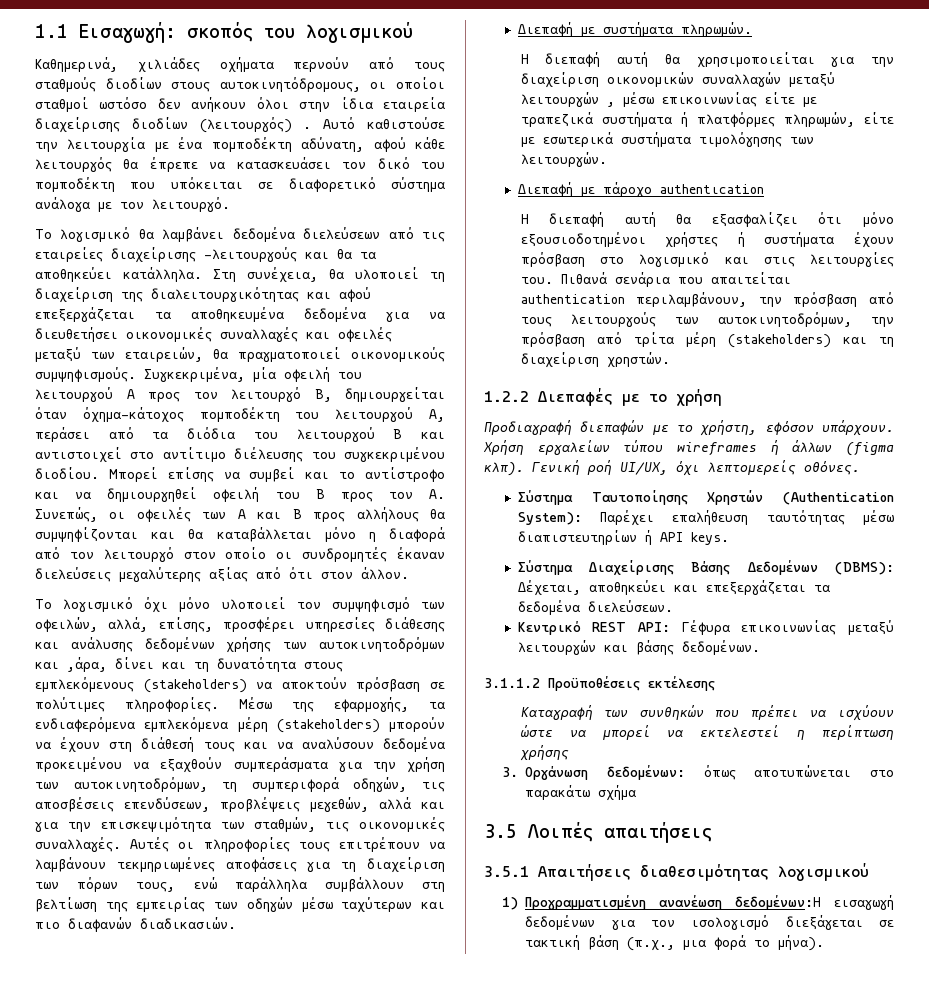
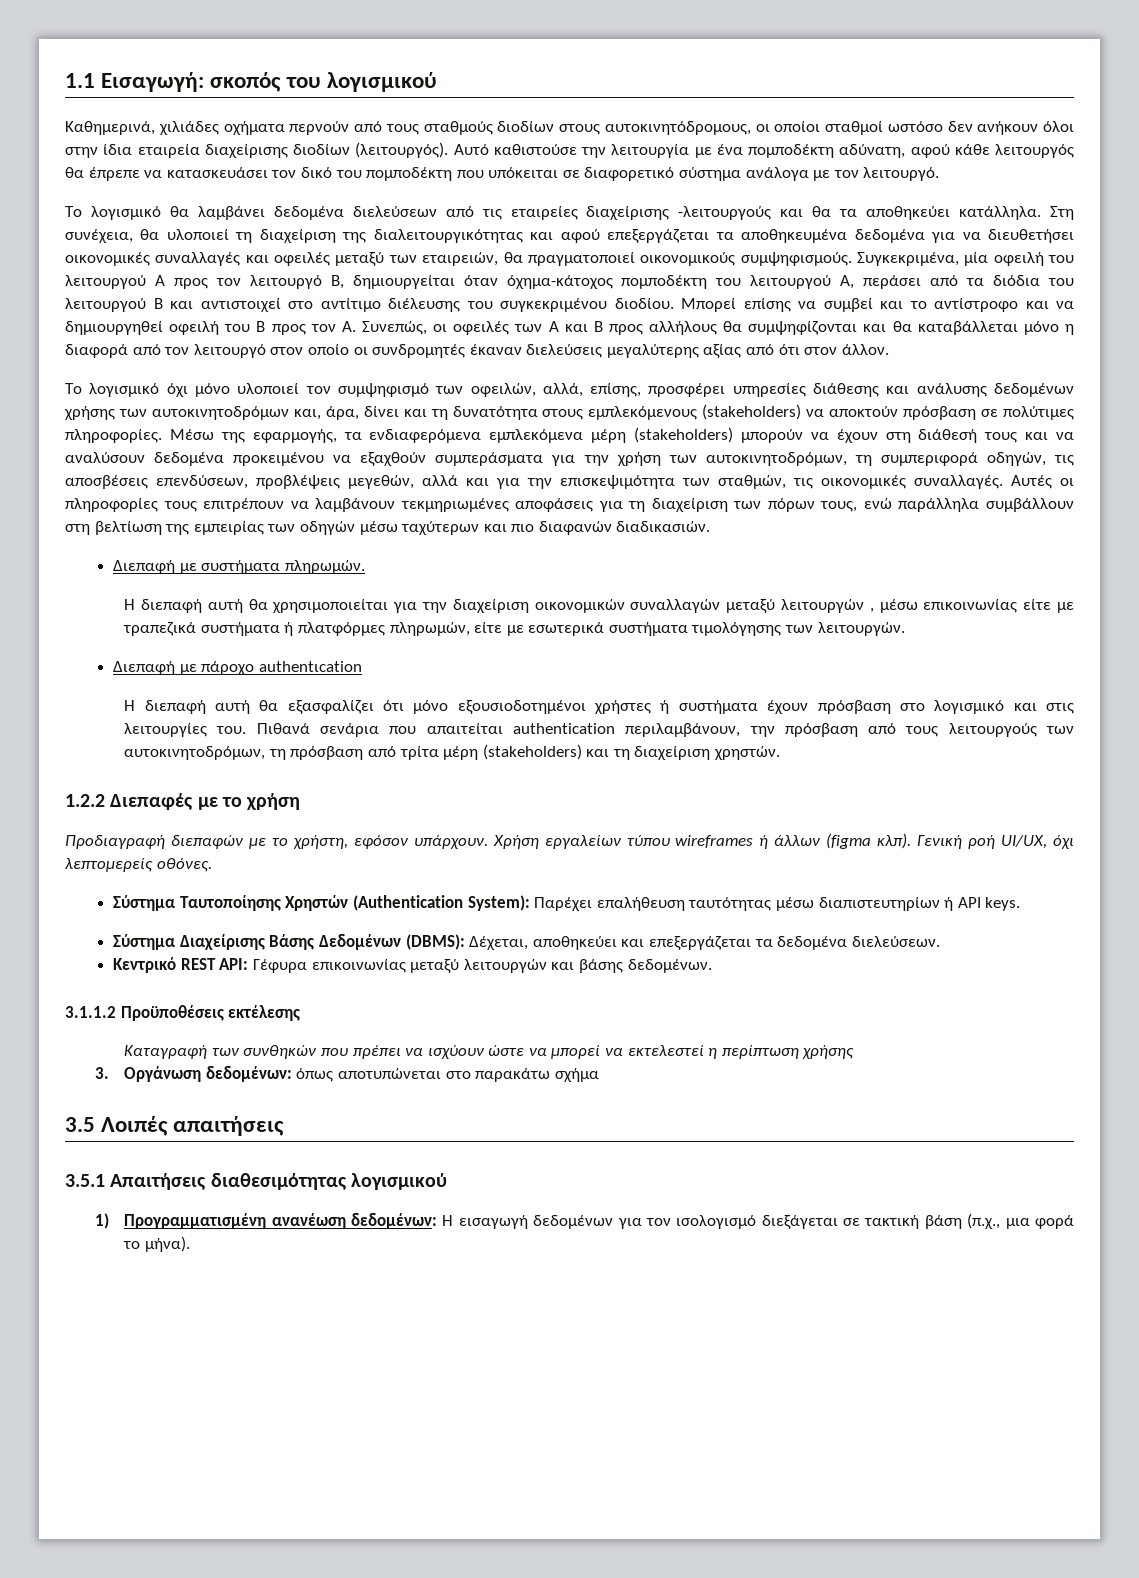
- Καθημερινά, χιλιάδες οχήματα περνούν από τους σταθμούς διοδίων στους αυτοκινητόδρομους, οι οποίοι σταθμοί ωστόσο δεν ανήκουν όλοι στην ίδια εταιρεία διαχείρισης διοδίων (λειτουργός) .
+ Καθημερινά, χιλιάδες οχήματα περνούν από τους σταθμούς διοδίων στους αυτοκινητόδρομους, οι οποίοι σταθμοί ωστόσο δεν ανήκουν όλοι στην ίδια εταιρεία διαχείρισης διοδίων (λειτουργός).
- Το λογισμικό όχι μόνο υλοποιεί τον συμψηφισμό των οφειλών, αλλά, επίσης, προσφέρει υπηρεσίες διάθεσης και ανάλυσης δεδομένων χρήσης των αυτοκινητοδρόμων και ,άρα, δίνει και τη δυνατότητα στους εμπλεκόμενους (stakeholders) να αποκτούν πρόσβαση σε πολύτιμες πληροφορίες.
+ Το λογισμικό όχι μόνο υλοποιεί τον συμψηφισμό των οφειλών, αλλά, επίσης, προσφέρει υπηρεσίες διάθεσης και ανάλυσης δεδομένων χρήσης των αυτοκινητοδρόμων και, άρα, δίνει και τη δυνατότητα στους εμπλεκόμενους (stakeholders) να αποκτούν πρόσβαση σε πολύτιμες πληροφορίες.
- Πιθανά σενάρια που απαιτείται authentication περιλαμβάνουν, την πρόσβαση από τους λειτουργούς των αυτοκινητοδρόμων, την πρόσβαση από τρίτα μέρη (stakeholders) και τη διαχείριση χρηστών.
+ Πιθανά σενάρια που απαιτείται authentication περιλαμβάνουν, την πρόσβαση από τους λειτουργούς των αυτοκινητοδρόμων, τη πρόσβαση από τρίτα μέρη (stakeholders) και τη διαχείριση χρηστών.
- 1) Προγραμματισμένη ανανέωση δεδομένων:Η εισαγωγή δεδομένων για τον ισολογισμό διεξάγεται σε τακτική βάση (π.χ., μια φορά το μήνα).
+ 1) Προγραμματισμένη ανανέωση δεδομένων: Η εισαγωγή δεδομένων για τον ισολογισμό διεξάγεται σε τακτική βάση (π.χ., μια φορά το μήνα).

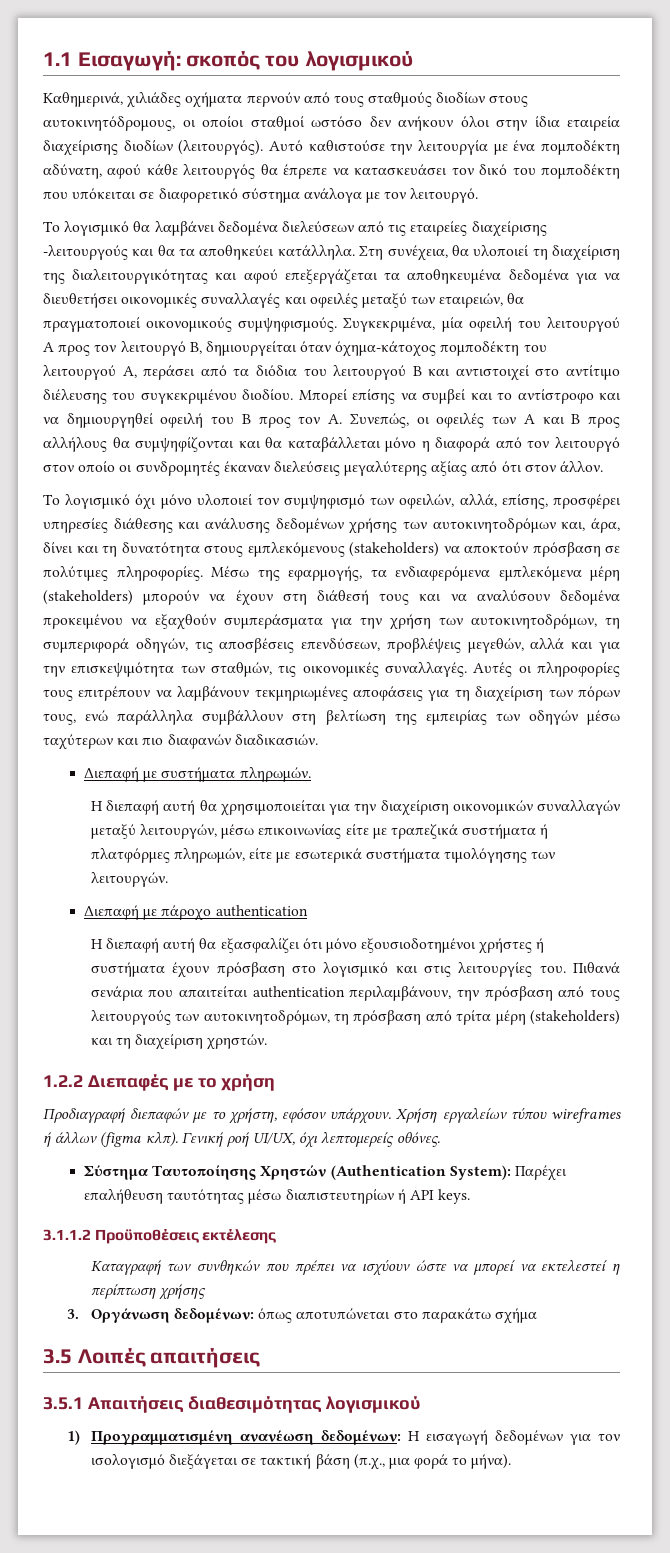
- Η διεπαφή αυτή θα χρησιμοποιείται για την διαχείριση οικονομικών συναλλαγών μεταξύ λειτουργών , μέσω επικοινωνίας είτε με τραπεζικά συστήματα ή πλατφόρμες πληρωμών, είτε με εσωτερικά συστήματα τιμολόγησης των λειτουργών.
+ Η διεπαφή αυτή θα χρησιμοποιείται για την διαχείριση οικονομικών συναλλαγών μεταξύ λειτουργών, μέσω επικοινωνίας είτε με τραπεζικά συστήματα ή πλατφόρμες πληρωμών, είτε με εσωτερικά συστήματα τιμολόγησης των λειτουργών.
- Διεπαφή με πάροχο authentιcation
+ Διεπαφή με πάροχο authentication
- Σύστημα Διαχείρισης Βάσης Δεδομένων (DBMS): Δέχεται, αποθηκεύει και επεξεργάζεται τα δεδομένα διελεύσεων.
- Κεντρικό REST API: Γέφυρα επικοινωνίας μεταξύ λειτουργών και βάσης δεδομένων.

